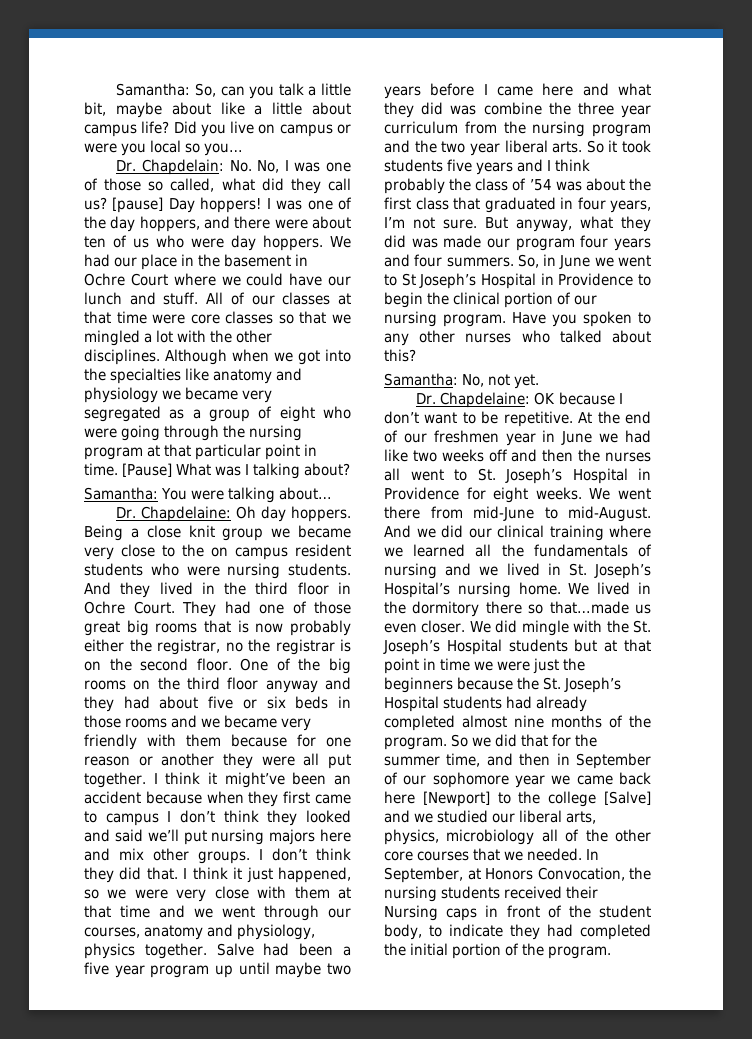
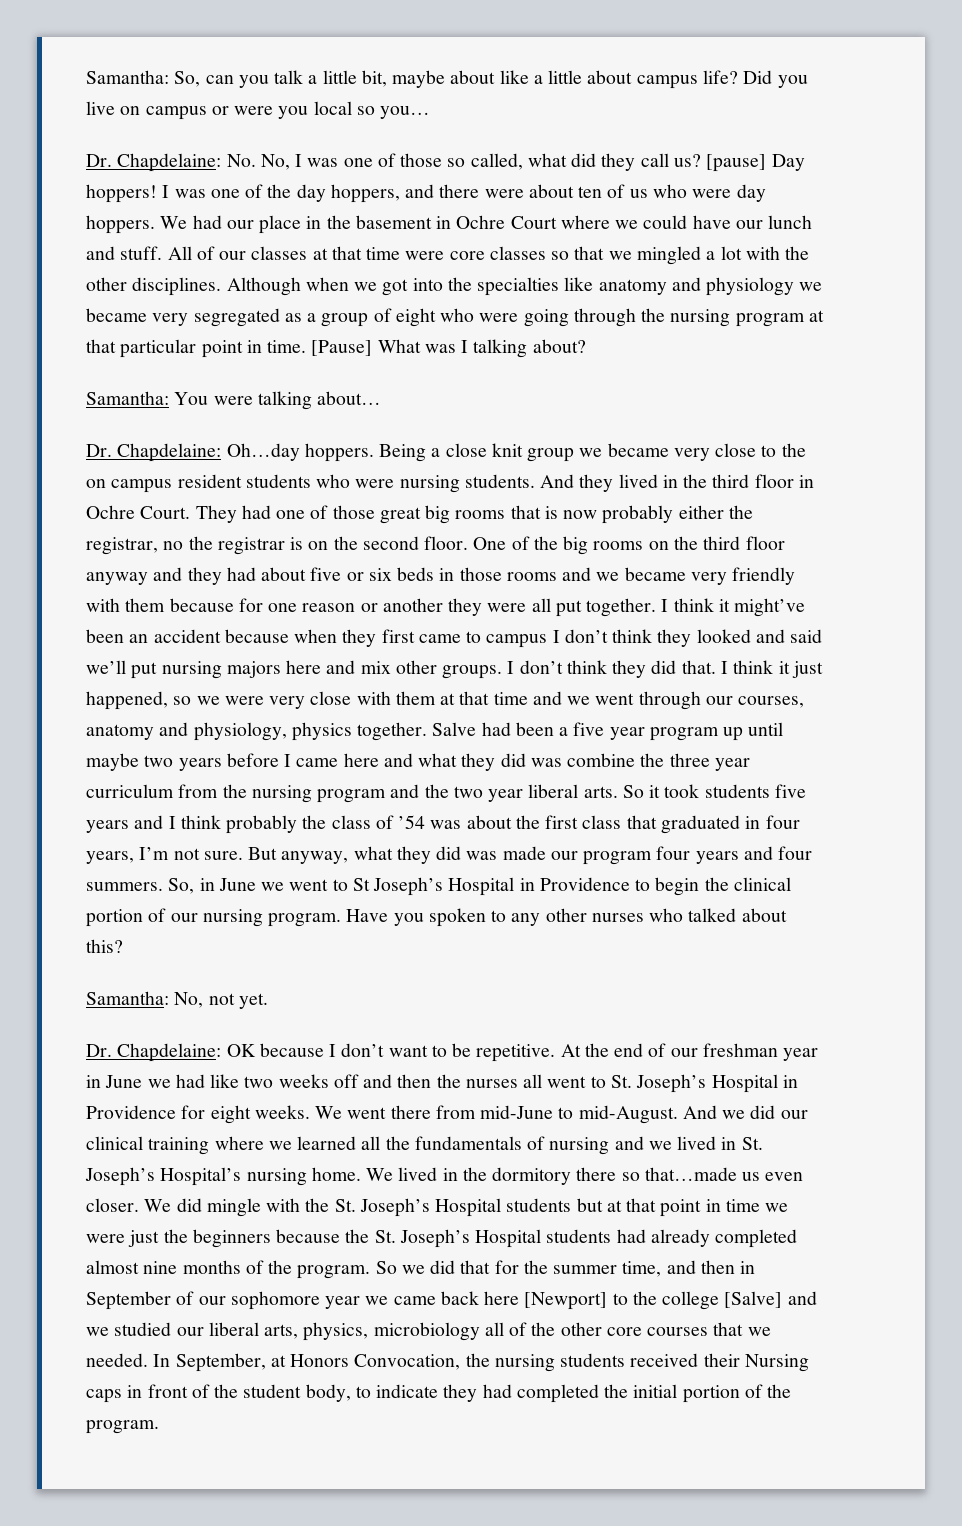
- Dr. Chapdelain: No. No, I was one of those so called, what did they call us?
+ Dr. Chapdelaine: No. No, I was one of those so called, what did they call us?
- Dr. Chapdelaine: Oh day hoppers.
+ Dr. Chapdelaine: Oh…day hoppers.
- At the end of our freshmen year in June we had like two weeks off and then the nurses all went to St. Joseph’s Hospital in Providence for eight weeks.
+ At the end of our freshman year in June we had like two weeks off and then the nurses all went to St. Joseph’s Hospital in Providence for eight weeks.

